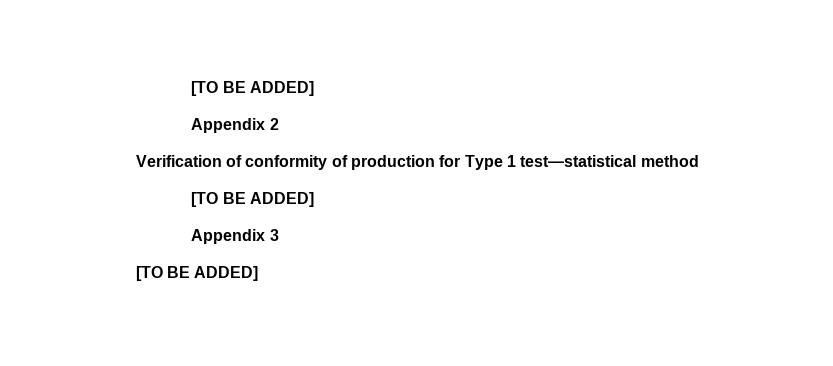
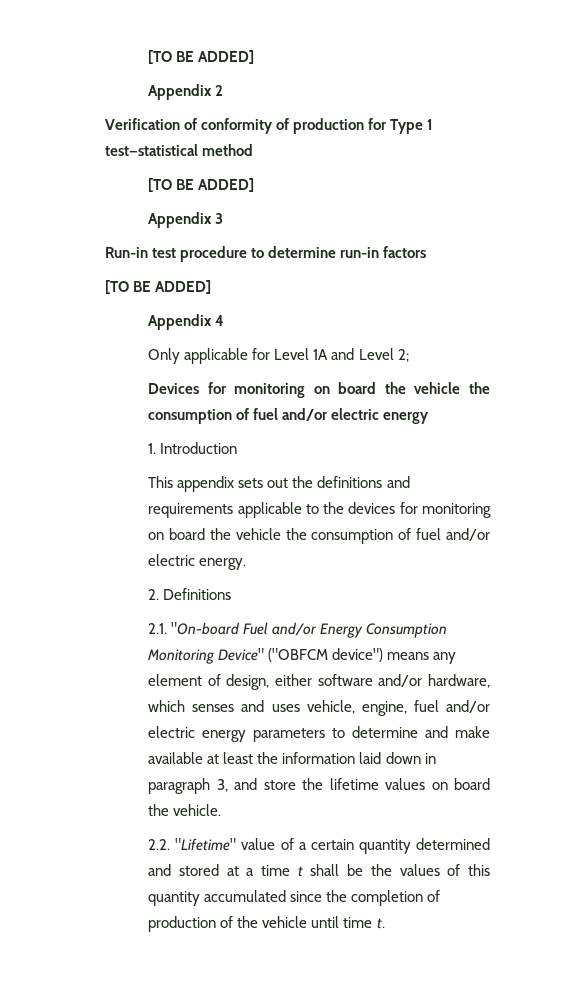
  Appendix 3
+ Run-in test procedure to determine run-in factors
  [TO BE ADDED]
+ Appendix 4
+ Only applicable for Level 1A and Level 2;
+ Devices for monitoring on board the vehicle the consumption of fuel and/or electric energy
+ 1. Introduction
+ This appendix sets out the definitions and requirements applicable to the devices for monitoring on board the vehicle the consumption of fuel and/or electric energy.
+ 2. Definitions
+ 2.1. "On-board Fuel and/or Energy Consumption Monitoring Device" ("OBFCM device") means any element of design, either software and/or hardware, which senses and uses vehicle, engine, fuel and/or electric energy parameters to determine and make available at least the information laid down in paragraph 3, and store the lifetime values on board the vehicle.
+ 2.2. "Lifetime" value of a certain quantity determined and stored at a time t shall be the values of this quantity accumulated since the completion of production of the vehicle until time t.

